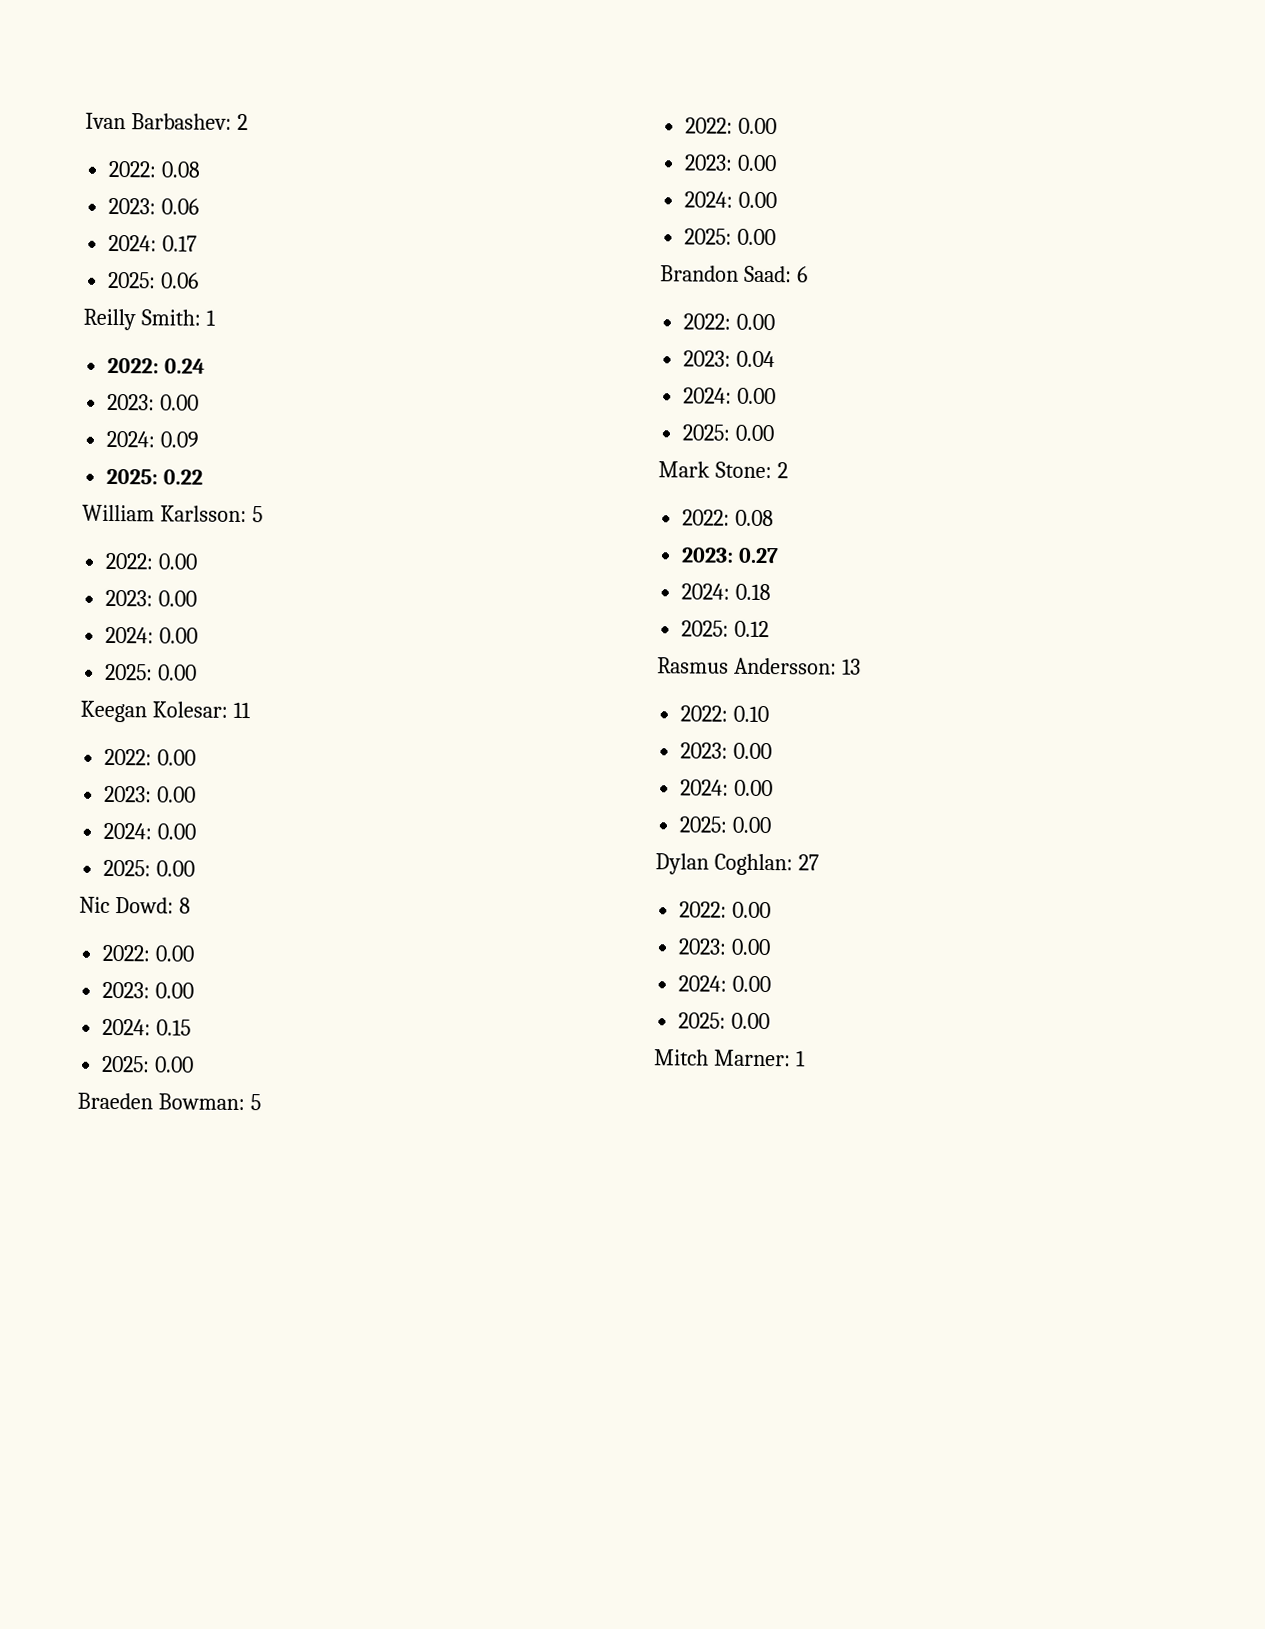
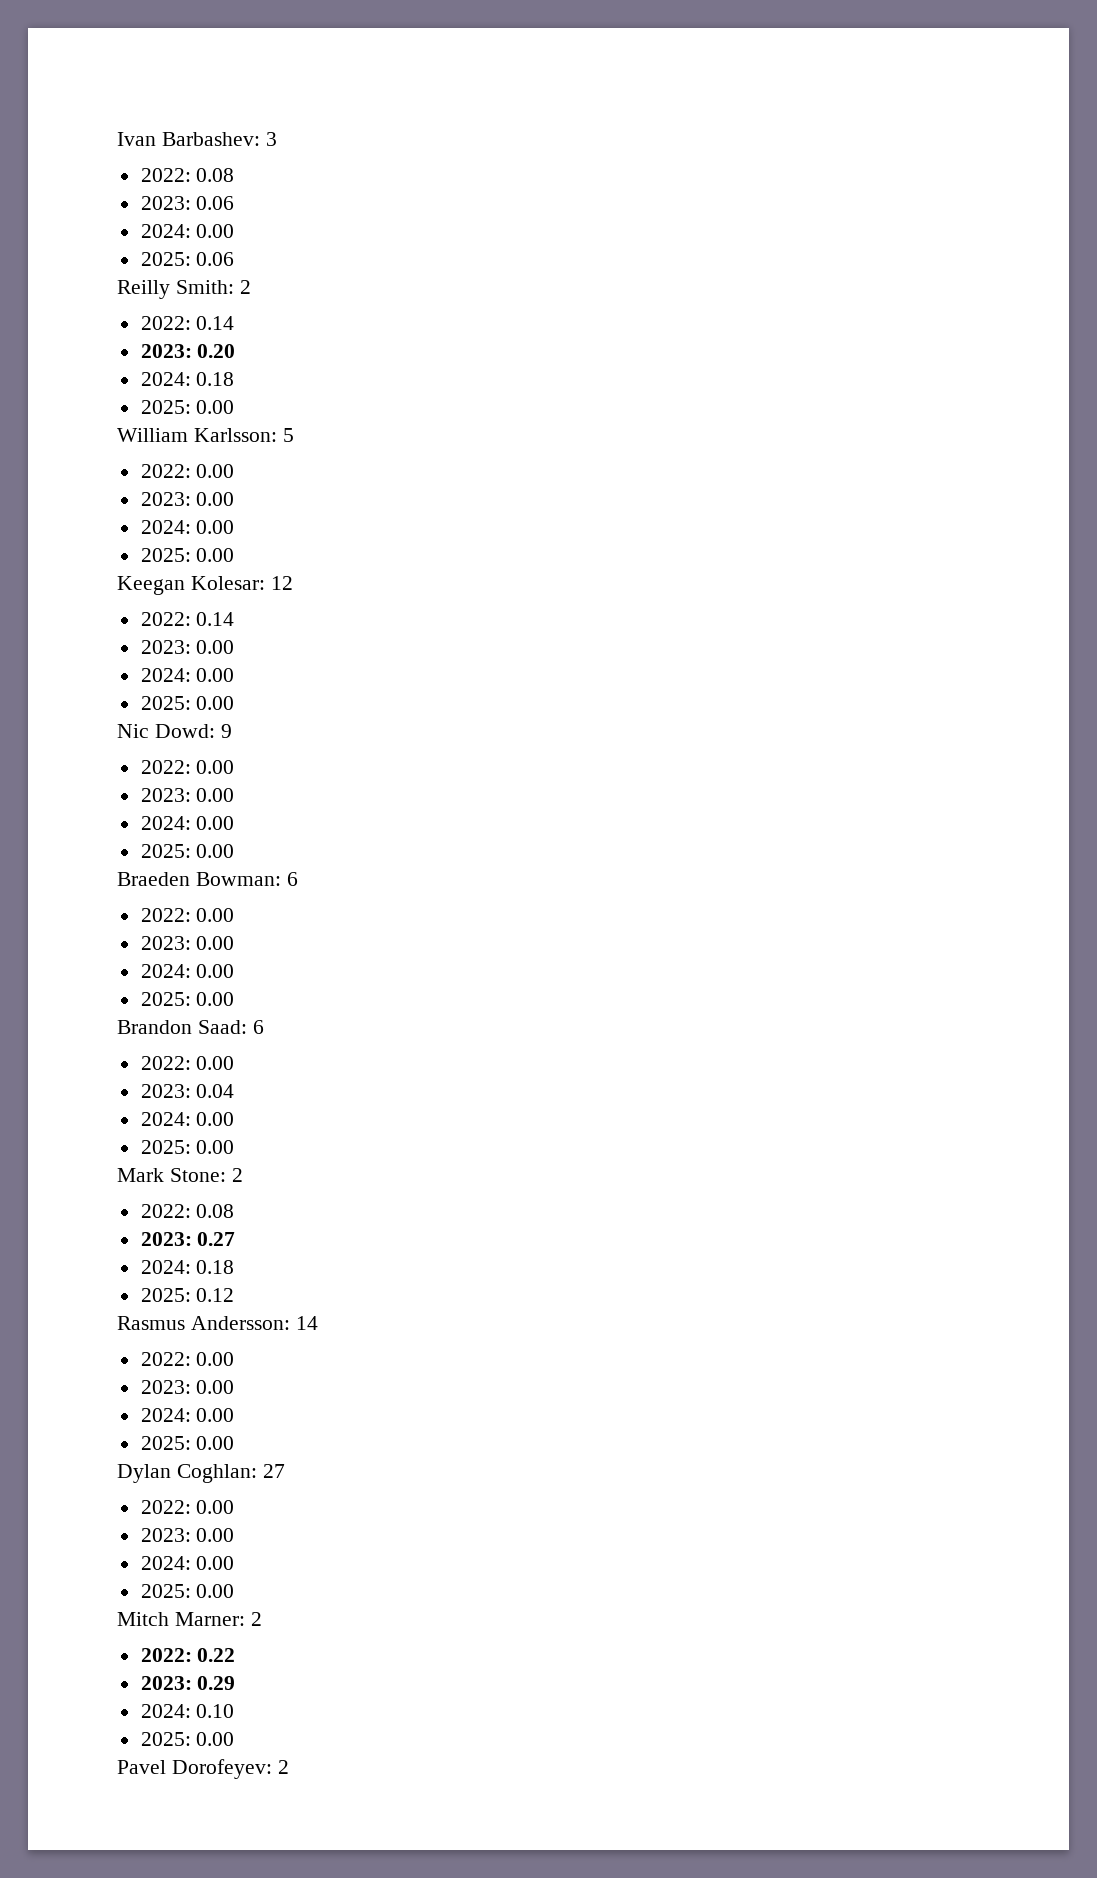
- Ivan Barbashev: 2
+ Ivan Barbashev: 3
  2023: 0.06
- 2024: 0.17
+ 2024: 0.00
- Reilly Smith: 1
- 2022: 0.24
- 2023: 0.00
- 2024: 0.09
- 2025: 0.22
+ Reilly Smith: 2
+ 2022: 0.14
+ 2023: 0.20
+ 2024: 0.18
+ 2025: 0.00
- Keegan Kolesar: 11
+ Keegan Kolesar: 12
+ 2022: 0.14
+ 2023: 0.00
+ 2024: 0.00
+ 2025: 0.00
+ Nic Dowd: 9
  2022: 0.00
  2023: 0.00
  2024: 0.00
- 2025: 0.00
- Nic Dowd: 8
- 2022: 0.00
- 2023: 0.00
- 2024: 0.15
- Braeden Bowman: 5
+ Braeden Bowman: 6
- Rasmus Andersson: 13
- 2022: 0.10
+ Rasmus Andersson: 14
+ 2022: 0.00
- Mitch Marner: 1
+ Mitch Marner: 2
+ 2022: 0.22
+ 2023: 0.29
+ 2024: 0.10
+ 2025: 0.00
+ Pavel Dorofeyev: 2

